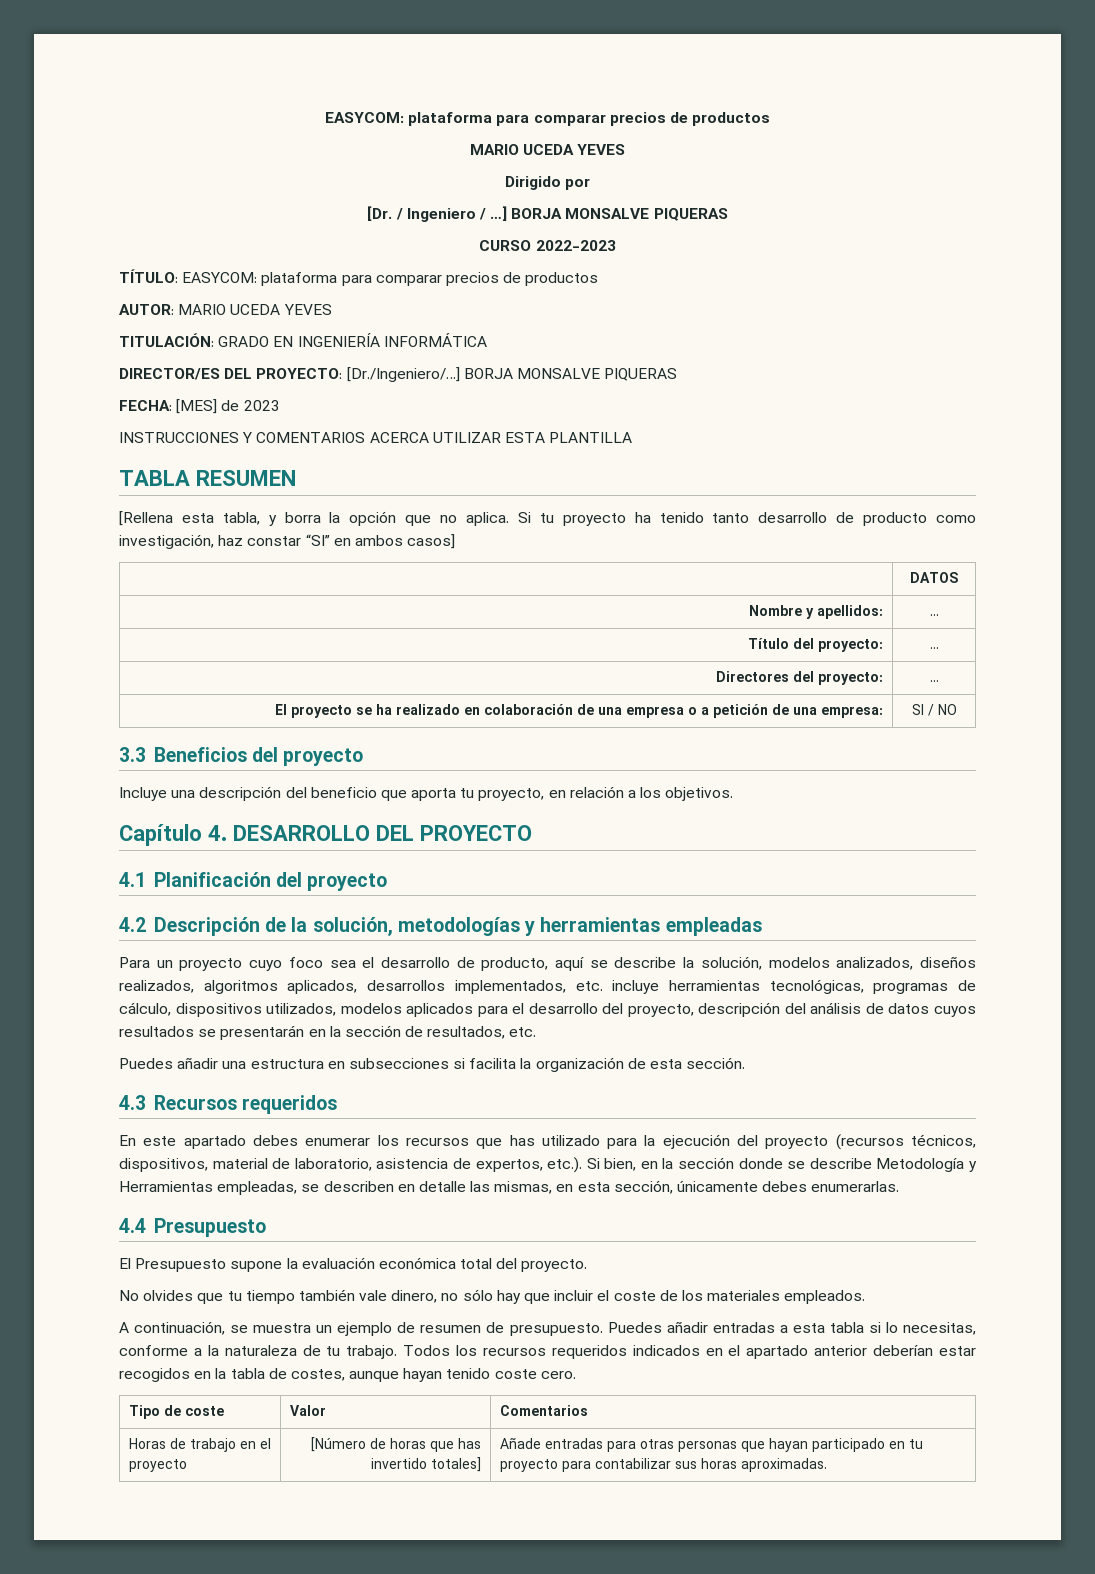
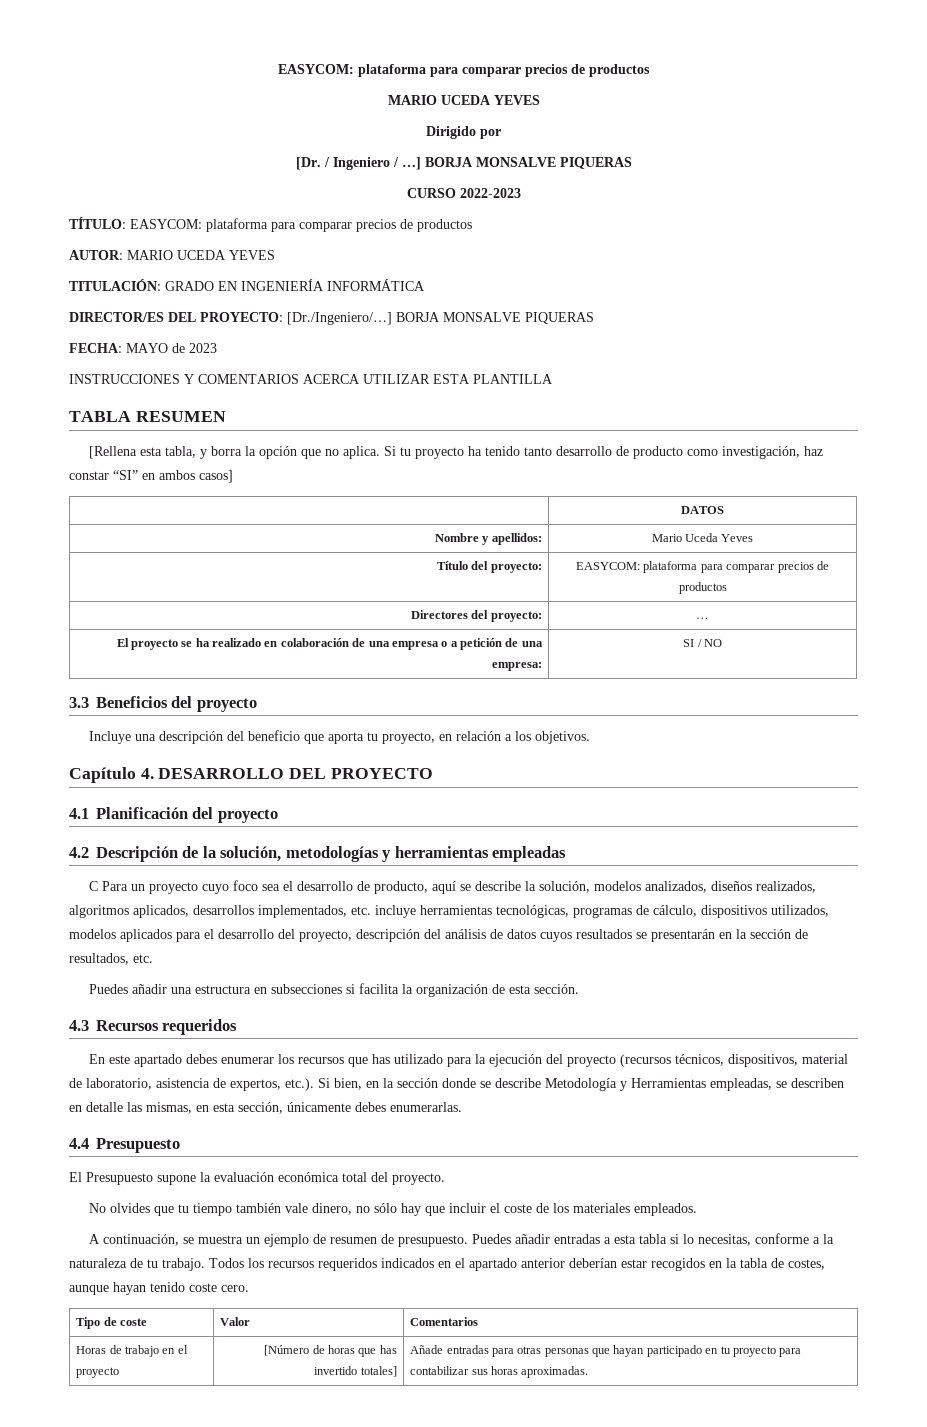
- FECHA: [MES] de 2023
+ FECHA: MAYO de 2023
- Nombre y apellidos: | …
+ Nombre y apellidos: | Mario Uceda Yeves
- Título del proyecto: | …
+ Título del proyecto: | EASYCOM: plataforma para comparar precios de productos
- Para un proyecto cuyo foco sea el desarrollo de producto, aquí se describe la solución, modelos analizados, diseños realizados, algoritmos aplicados, desarrollos implementados, etc. incluye herramientas tecnológicas, programas de cálculo, dispositivos utilizados, modelos aplicados para el desarrollo del proyecto, descripción del análisis de datos cuyos resultados se presentarán en la sección de resultados, etc.
+ C Para un proyecto cuyo foco sea el desarrollo de producto, aquí se describe la solución, modelos analizados, diseños realizados, algoritmos aplicados, desarrollos implementados, etc. incluye herramientas tecnológicas, programas de cálculo, dispositivos utilizados, modelos aplicados para el desarrollo del proyecto, descripción del análisis de datos cuyos resultados se presentarán en la sección de resultados, etc.

